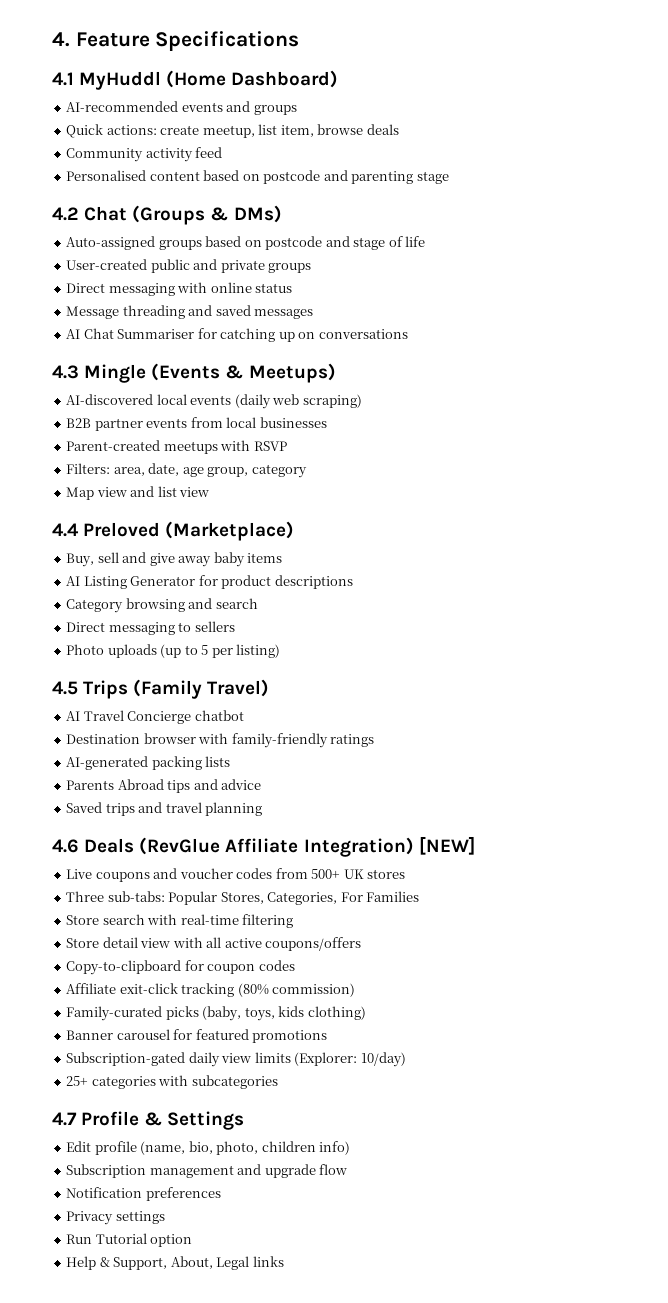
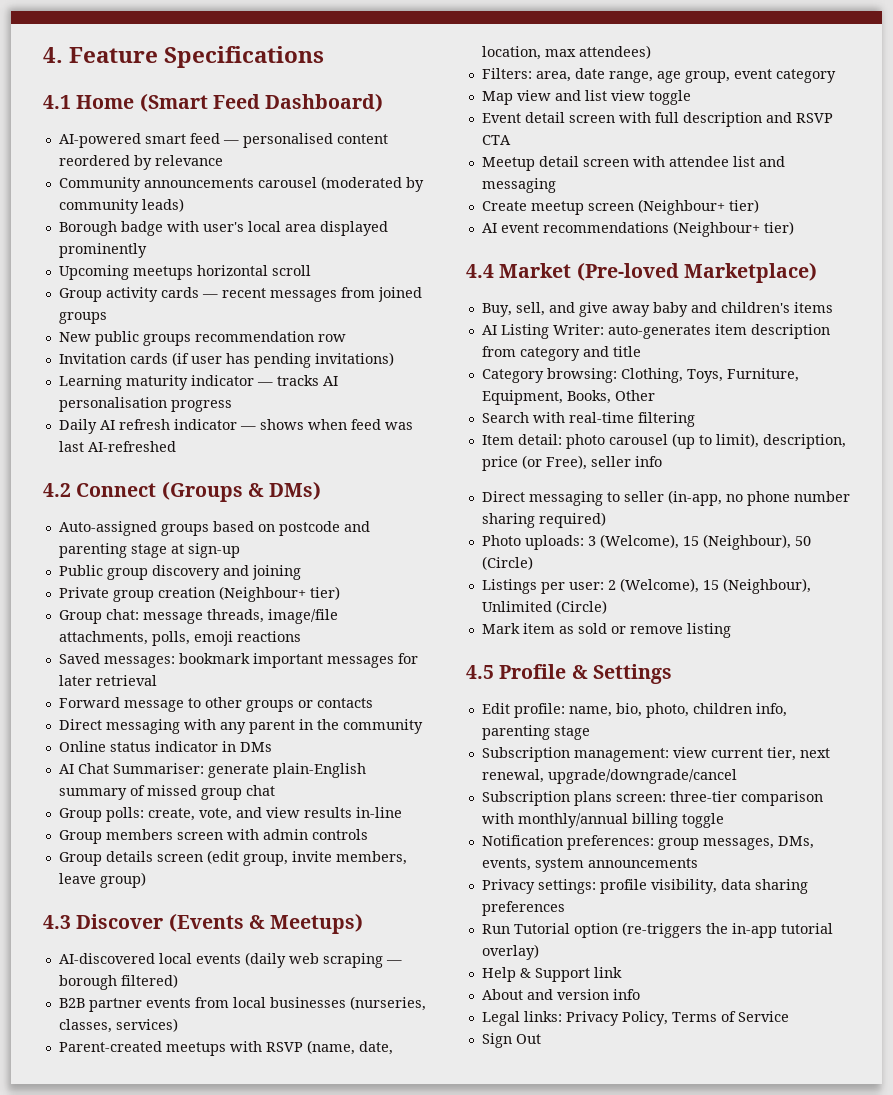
- 4.1 MyHuddl (Home Dashboard)
- AI-recommended events and groups
- Quick actions: create meetup, list item, browse deals
- Community activity feed
- Personalised content based on postcode and parenting stage
+ 4.1 Home (Smart Feed Dashboard)
+ AI-powered smart feed — personalised content reordered by relevance
+ Community announcements carousel (moderated by community leads)
+ Borough badge with user's local area displayed prominently
+ Upcoming meetups horizontal scroll
+ Group activity cards — recent messages from joined groups
+ New public groups recommendation row
+ Invitation cards (if user has pending invitations)
+ Learning maturity indicator — tracks AI personalisation progress
+ Daily AI refresh indicator — shows when feed was last AI-refreshed
- 4.2 Chat (Groups & DMs)
+ 4.2 Connect (Groups & DMs)
- Auto-assigned groups based on postcode and stage of life
- User-created public and private groups
+ Auto-assigned groups based on postcode and parenting stage at sign-up
+ Public group discovery and joining
+ Private group creation (Neighbour+ tier)
+ Group chat: message threads, image/file attachments, polls, emoji reactions
+ Saved messages: bookmark important messages for later retrieval
+ Forward message to other groups or contacts
- Direct messaging with online status
- Message threading and saved messages
- AI Chat Summariser for catching up on conversations
+ Direct messaging with any parent in the community
+ Online status indicator in DMs
+ AI Chat Summariser: generate plain-English summary of missed group chat
+ Group polls: create, vote, and view results in-line
+ Group members screen with admin controls
+ Group details screen (edit group, invite members, leave group)
- 4.3 Mingle (Events & Meetups)
+ 4.3 Discover (Events & Meetups)
- AI-discovered local events (daily web scraping)
+ AI-discovered local events (daily web scraping — borough filtered)
- B2B partner events from local businesses
+ B2B partner events from local businesses (nurseries, classes, services)
- Parent-created meetups with RSVP
+ Parent-created meetups with RSVP (name, date, location, max attendees)
- Filters: area, date, age group, category
+ Filters: area, date range, age group, event category
- Map view and list view
- 4.4 Preloved (Marketplace)
+ Map view and list view toggle
+ Event detail screen with full description and RSVP CTA
+ Meetup detail screen with attendee list and messaging
+ Create meetup screen (Neighbour+ tier)
+ AI event recommendations (Neighbour+ tier)
+ 4.4 Market (Pre-loved Marketplace)
- Buy, sell and give away baby items
+ Buy, sell, and give away baby and children's items
- AI Listing Generator for product descriptions
- Category browsing and search
- Direct messaging to sellers
- Photo uploads (up to 5 per listing)
- 4.5 Trips (Family Travel)
- AI Travel Concierge chatbot
- Destination browser with family-friendly ratings
- AI-generated packing lists
- Parents Abroad tips and advice
- Saved trips and travel planning
- 4.6 Deals (RevGlue Affiliate Integration) [NEW]
- Live coupons and voucher codes from 500+ UK stores
- Three sub-tabs: Popular Stores, Categories, For Families
- Store search with real-time filtering
- Store detail view with all active coupons/offers
- Copy-to-clipboard for coupon codes
- Affiliate exit-click tracking (80% commission)
- Family-curated picks (baby, toys, kids clothing)
- Banner carousel for featured promotions
- Subscription-gated daily view limits (Explorer: 10/day)
- 25+ categories with subcategories
- 4.7 Profile & Settings
+ AI Listing Writer: auto-generates item description from category and title
+ Category browsing: Clothing, Toys, Furniture, Equipment, Books, Other
+ Search with real-time filtering
+ Item detail: photo carousel (up to limit), description, price (or Free), seller info
+ Direct messaging to seller (in-app, no phone number sharing required)
+ Photo uploads: 3 (Welcome), 15 (Neighbour), 50 (Circle)
+ Listings per user: 2 (Welcome), 15 (Neighbour), Unlimited (Circle)
+ Mark item as sold or remove listing
+ 4.5 Profile & Settings
- Edit profile (name, bio, photo, children info)
- Subscription management and upgrade flow
- Notification preferences
- Privacy settings
- Run Tutorial option
- Help & Support, About, Legal links
+ Edit profile: name, bio, photo, children info, parenting stage
+ Subscription management: view current tier, next renewal, upgrade/downgrade/cancel
+ Subscription plans screen: three-tier comparison with monthly/annual billing toggle
+ Notification preferences: group messages, DMs, events, system announcements
+ Privacy settings: profile visibility, data sharing preferences
+ Run Tutorial option (re-triggers the in-app tutorial overlay)
+ Help & Support link
+ About and version info
+ Legal links: Privacy Policy, Terms of Service
+ Sign Out

